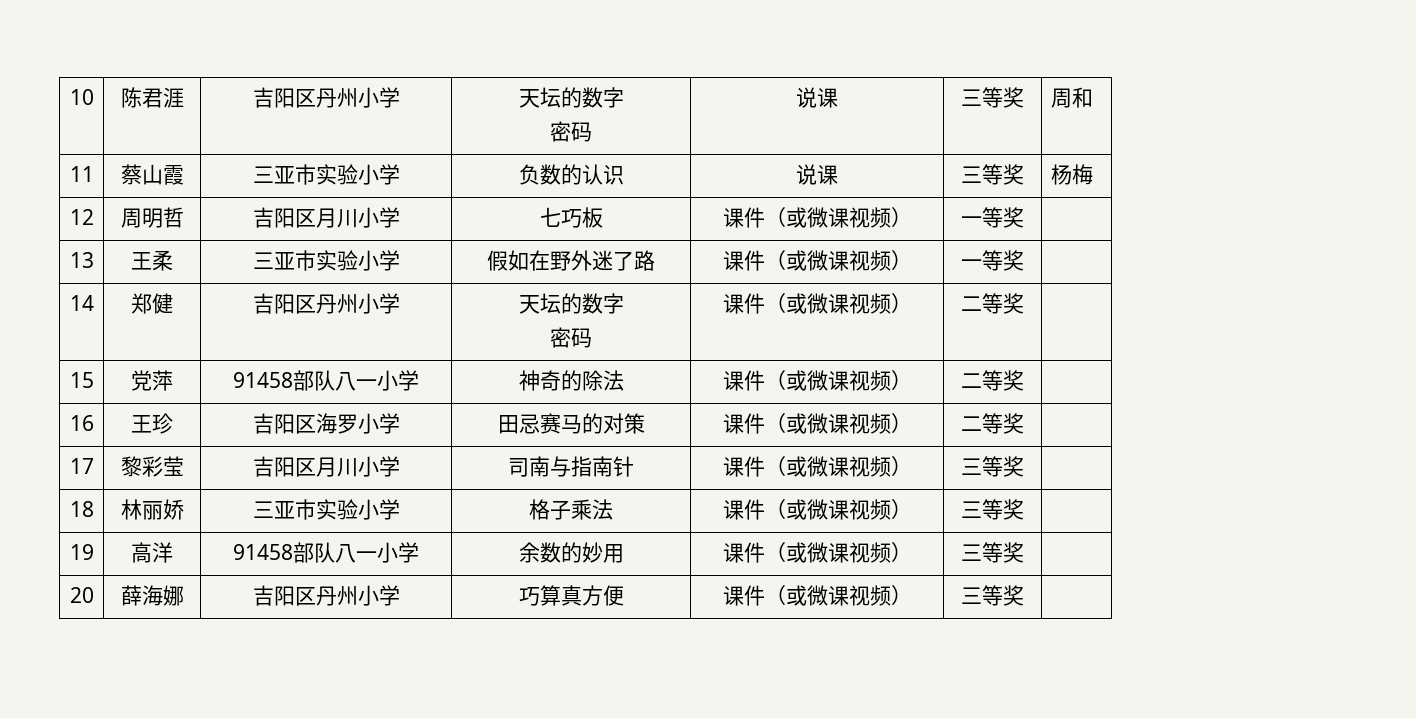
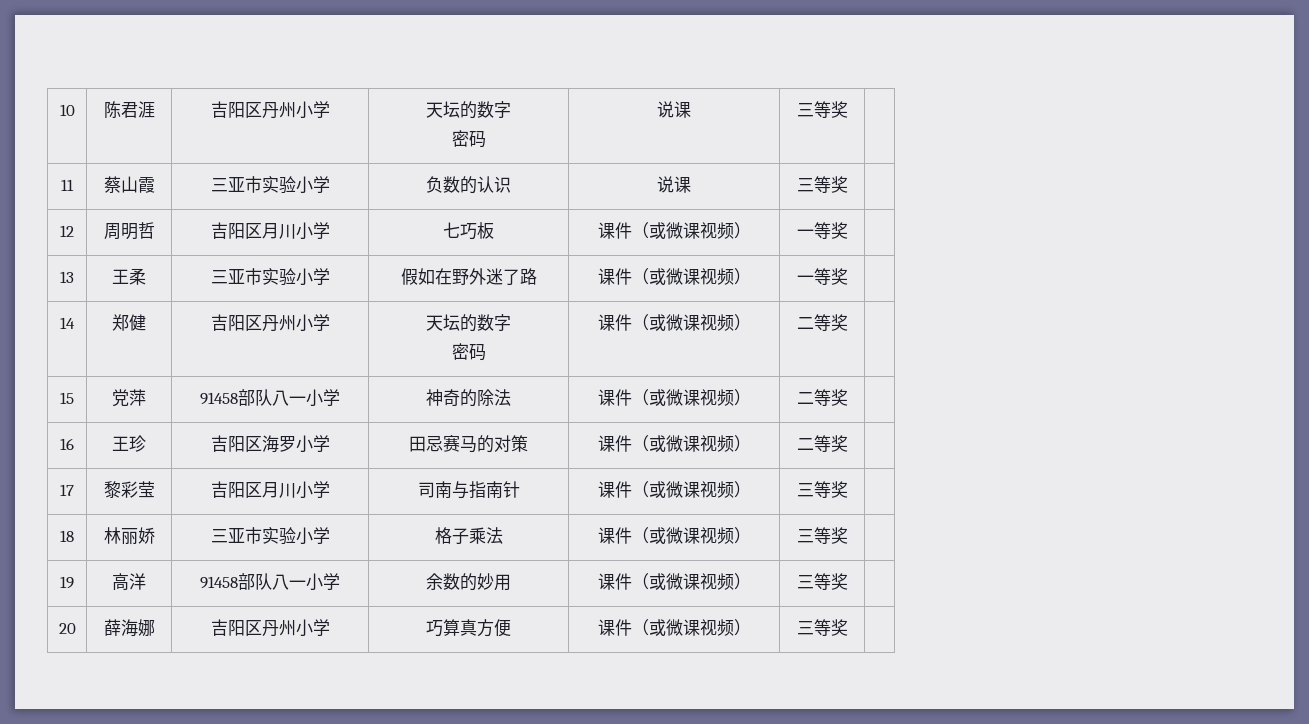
  10 | 陈君涯 | 吉阳区丹州小学 | 天坛的数字
- 密码 | 说课 | 三等奖 | 周和
+ 密码 | 说课 | 三等奖 |
- 11 | 蔡山霞 | 三亚市实验小学 | 负数的认识 | 说课 | 三等奖 | 杨梅
+ 11 | 蔡山霞 | 三亚市实验小学 | 负数的认识 | 说课 | 三等奖 |

